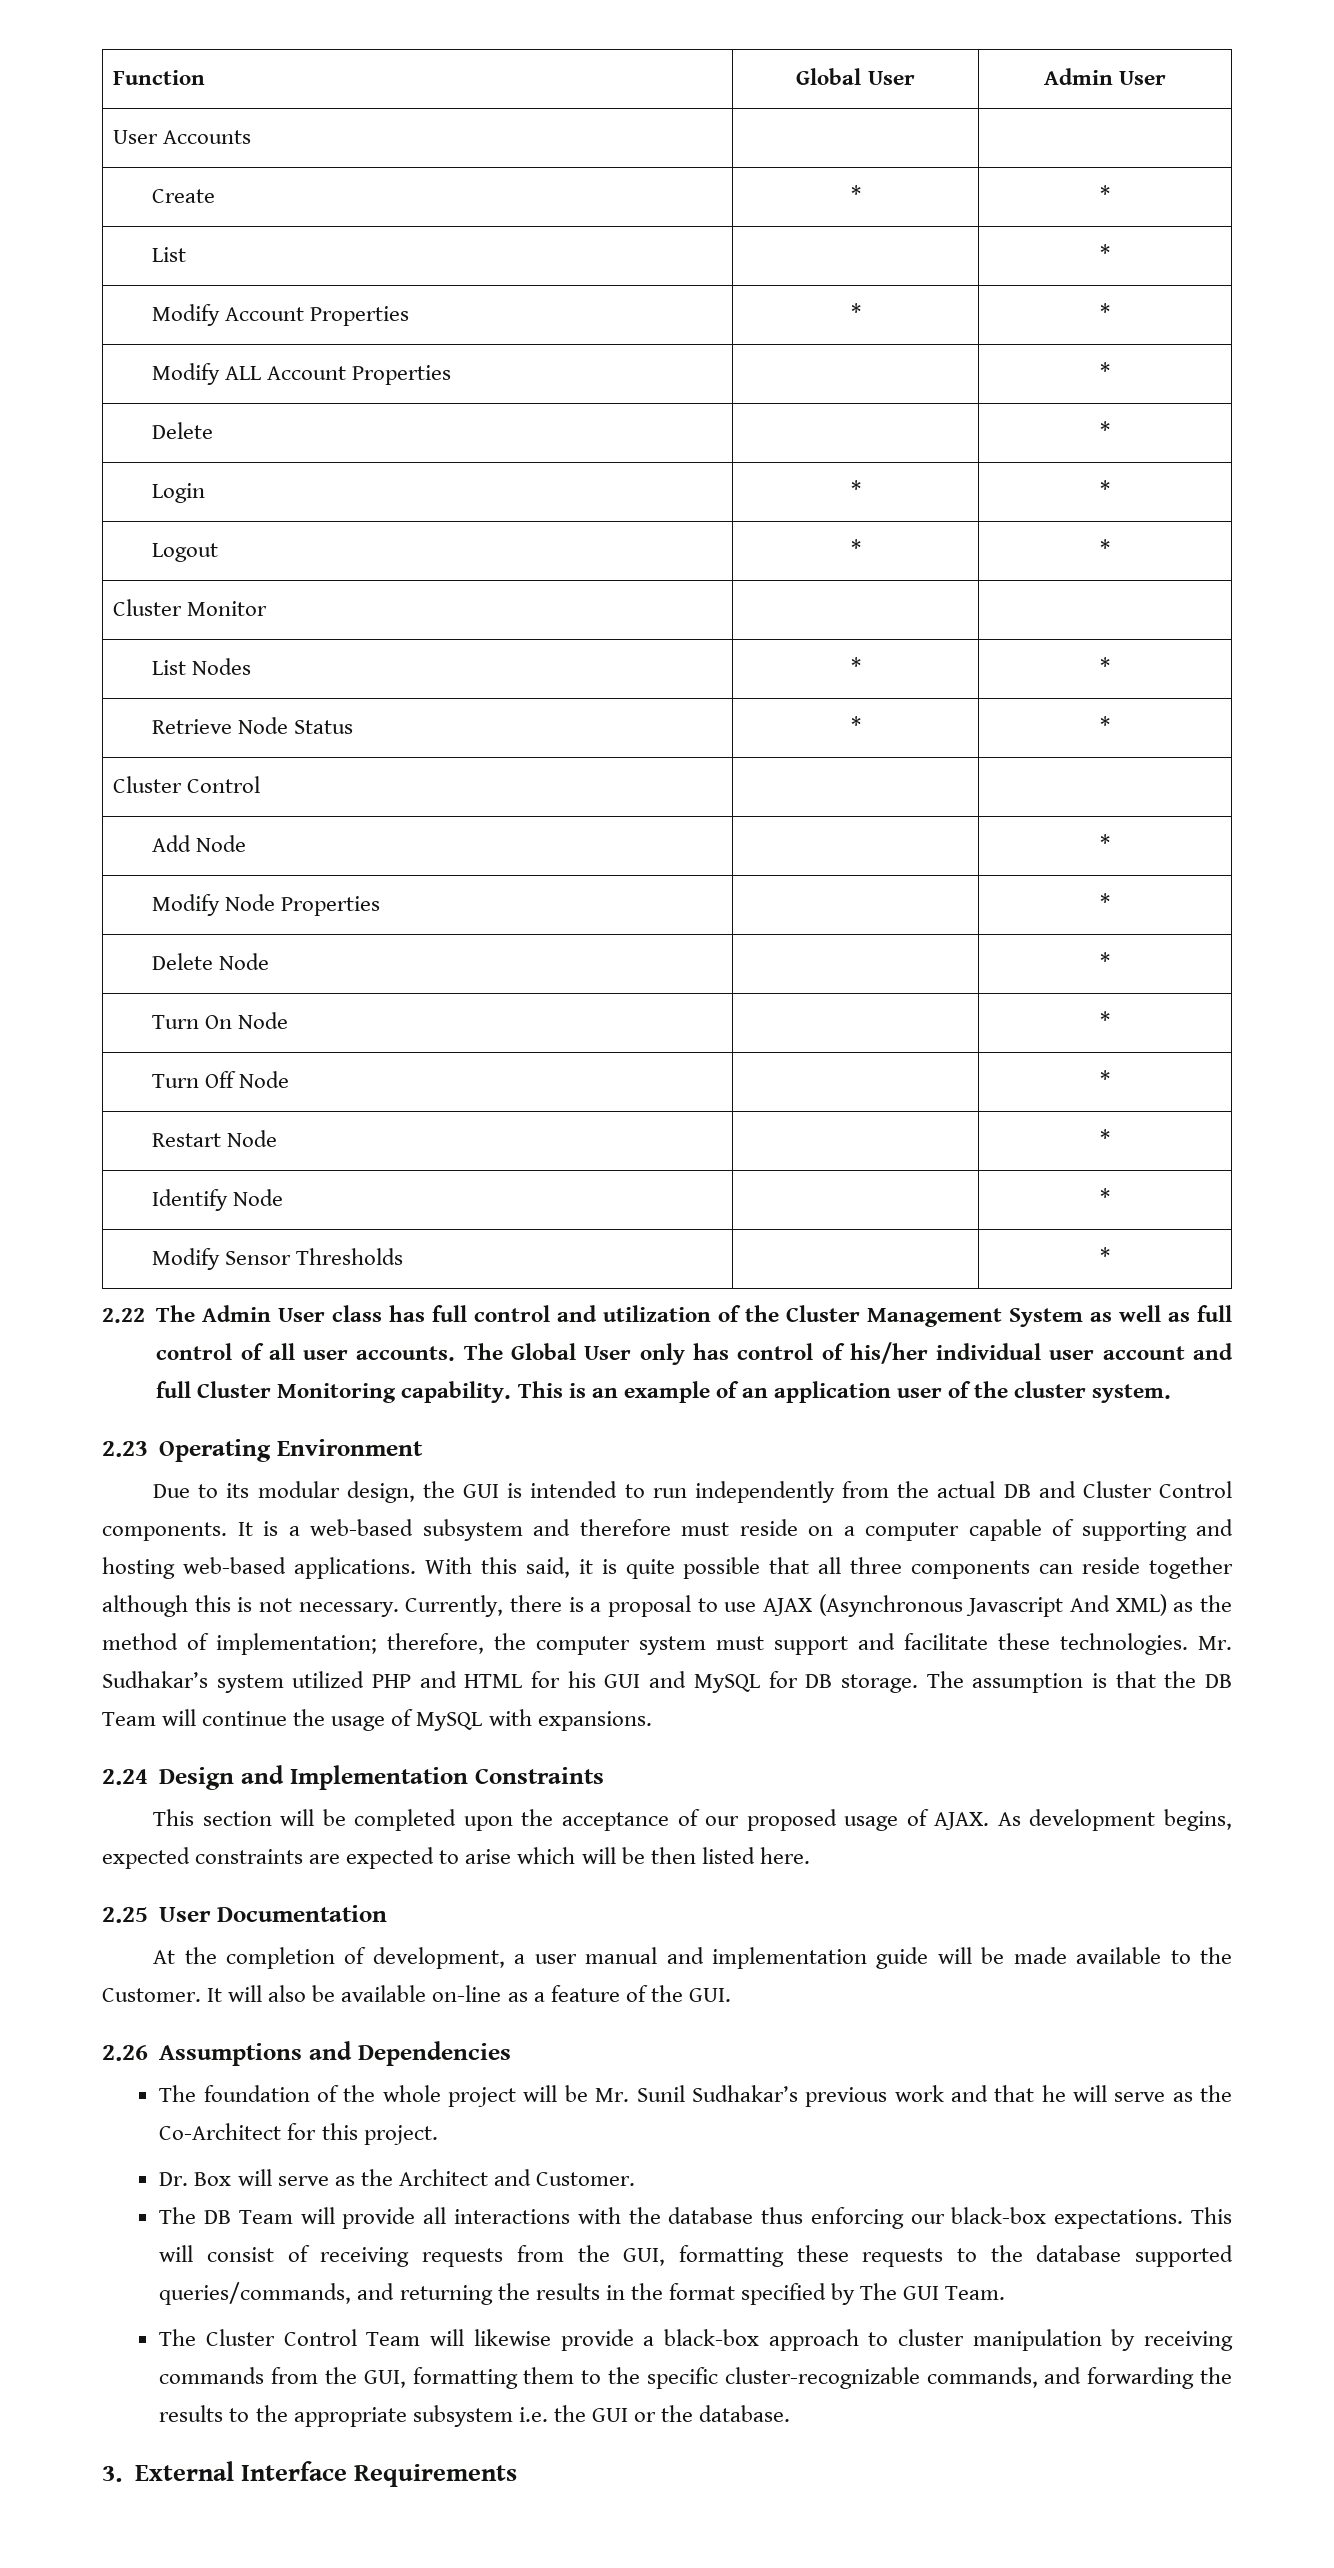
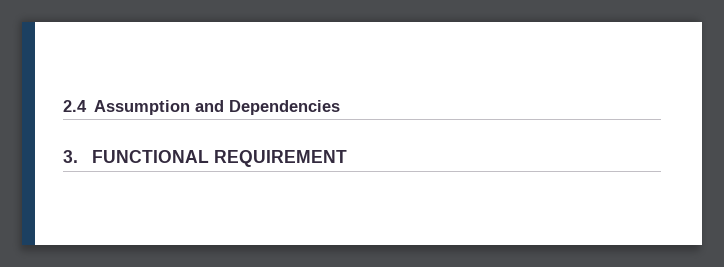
- Function | Global User | Admin User
- User Accounts | |
- Create | * | *
- List | | *
- Modify Account Properties | * | *
- Modify ALL Account Properties | | *
- Delete | | *
- Login | * | *
- Logout | * | *
- Cluster Monitor | |
- List Nodes | * | *
- Retrieve Node Status | * | *
- Cluster Control | |
- Add Node | | *
- Modify Node Properties | | *
- Delete Node | | *
- Turn On Node | | *
- Turn Off Node | | *
- Restart Node | | *
- Identify Node | | *
- Modify Sensor Thresholds | | *
- 2.22 The Admin User class has full control and utilization of the Cluster Management System as well as full control of all user accounts. The Global User only has control of his/her individual user account and full Cluster Monitoring capability. This is an example of an application user of the cluster system.
- 2.23 Operating Environment
- Due to its modular design, the GUI is intended to run independently from the actual DB and Cluster Control components. It is a web-based subsystem and therefore must reside on a computer capable of supporting and hosting web-based applications. With this said, it is quite possible that all three components can reside together although this is not necessary. Currently, there is a proposal to use AJAX (Asynchronous Javascript And XML) as the method of implementation; therefore, the computer system must support and facilitate these technologies. Mr. Sudhakar’s system utilized PHP and HTML for his GUI and MySQL for DB storage. The assumption is that the DB Team will continue the usage of MySQL with expansions.
- 2.24 Design and Implementation Constraints
- This section will be completed upon the acceptance of our proposed usage of AJAX. As development begins, expected constraints are expected to arise which will be then listed here.
- 2.25 User Documentation
- At the completion of development, a user manual and implementation guide will be made available to the Customer. It will also be available on-line as a feature of the GUI.
- 2.26 Assumptions and Dependencies
- The foundation of the whole project will be Mr. Sunil Sudhakar’s previous work and that he will serve as the Co-Architect for this project.
- Dr. Box will serve as the Architect and Customer.
- The DB Team will provide all interactions with the database thus enforcing our black-box expectations. This will consist of receiving requests from the GUI, formatting these requests to the database supported queries/commands, and returning the results in the format specified by The GUI Team.
- The Cluster Control Team will likewise provide a black-box approach to cluster manipulation by receiving commands from the GUI, formatting them to the specific cluster-recognizable commands, and forwarding the results to the appropriate subsystem i.e. the GUI or the database.
- 3. External Interface Requirements
+ 2.4 Assumption and Dependencies
+ 3. FUNCTIONAL REQUIREMENT

